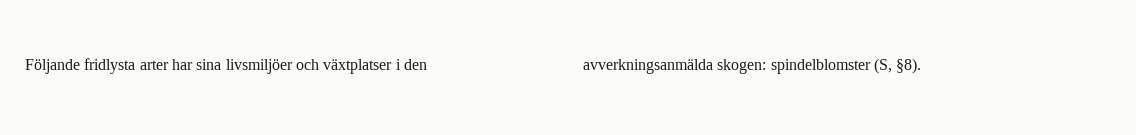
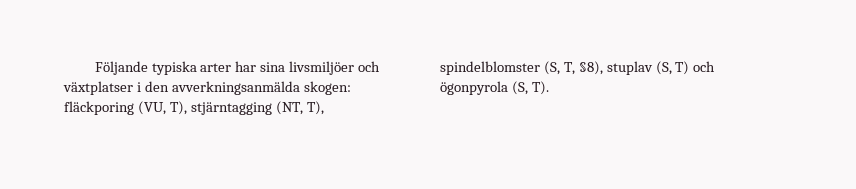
- Följande fridlysta arter har sina livsmiljöer och växtplatser i den avverkningsanmälda skogen: spindelblomster (S, §8).
+ Följande typiska arter har sina livsmiljöer och växtplatser i den avverkningsanmälda skogen: fläckporing (VU, T), stjärntagging (NT, T), spindelblomster (S, T, §8), stuplav (S, T) och ögonpyrola (S, T).

